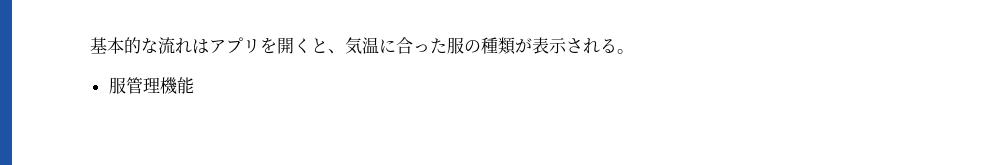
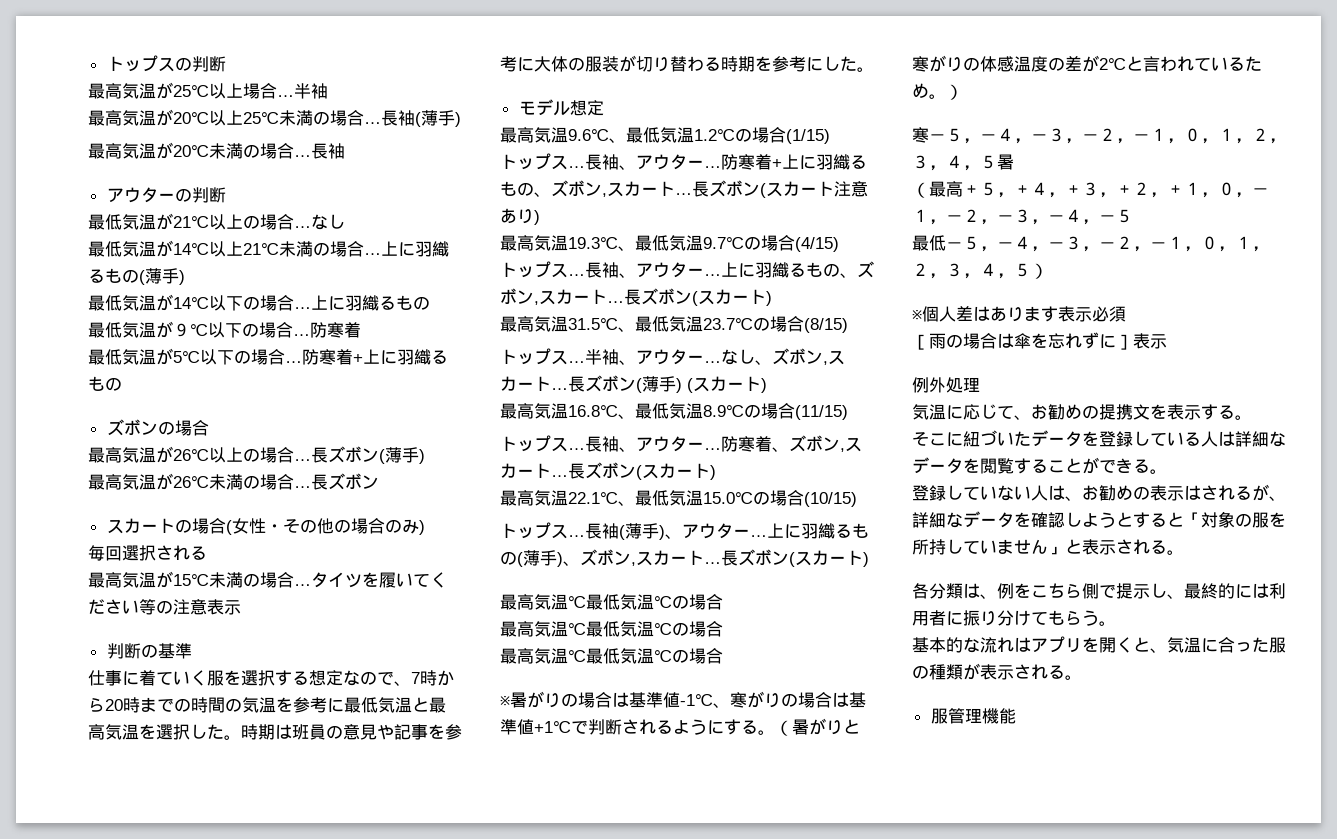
+ トップスの判断
+ 最高気温が25℃以上場合…半袖
+ 最高気温が20℃以上25℃未満の場合…長袖(薄手)
+ 最高気温が20℃未満の場合…長袖
+ アウターの判断
+ 最低気温が21℃以上の場合…なし
+ 最低気温が14℃以上21℃未満の場合…上に羽織るもの(薄手)
+ 最低気温が14℃以下の場合…上に羽織るもの
+ 最低気温が９℃以下の場合…防寒着
+ 最低気温が5℃以下の場合…防寒着+上に羽織るもの
+ ズボンの場合
+ 最高気温が26℃以上の場合…長ズボン(薄手)
+ 最高気温が26℃未満の場合…長ズボン
+ スカートの場合(女性・その他の場合のみ)
+ 毎回選択される
+ 最高気温が15℃未満の場合…タイツを履いてください等の注意表示
+ 判断の基準
+ 仕事に着ていく服を選択する想定なので、7時から20時までの時間の気温を参考に最低気温と最高気温を選択した。時期は班員の意見や記事を参考に大体の服装が切り替わる時期を参考にした。
+ モデル想定
+ 最高気温9.6℃、最低気温1.2℃の場合(1/15)
+ トップス…長袖、アウター…防寒着+上に羽織るもの、ズボン,スカート…長ズボン(スカート注意あり)
+ 最高気温19.3℃、最低気温9.7℃の場合(4/15)
+ トップス…長袖、アウター…上に羽織るもの、ズボン,スカート…長ズボン(スカート)
+ 最高気温31.5℃、最低気温23.7℃の場合(8/15)
+ トップス…半袖、アウター…なし、ズボン,スカート…長ズボン(薄手) (スカート)
+ 最高気温16.8℃、最低気温8.9℃の場合(11/15)
+ トップス…長袖、アウター…防寒着、ズボン,スカート…長ズボン(スカート)
+ 最高気温22.1℃、最低気温15.0℃の場合(10/15)
+ トップス…長袖(薄手)、アウター…上に羽織るもの(薄手)、ズボン,スカート…長ズボン(スカート)
+ 最高気温℃最低気温℃の場合
+ 最高気温℃最低気温℃の場合
+ 最高気温℃最低気温℃の場合
+ ※暑がりの場合は基準値-1℃、寒がりの場合は基準値+1℃で判断されるようにする。（暑がりと寒がりの体感温度の差が2℃と言われているため。）
+ 寒－５，－４，－３，－２，－１，０，１，２，３，４，５暑
+ （最高＋５，＋４，＋３，＋２，＋１，０，－１，－２，－３，－４，－５
+ 最低－５，－４，－３，－２，－１，０，１，２，３，４，５）
+ ※個人差はあります表示必須
+ ［雨の場合は傘を忘れずに］表示
+ 例外処理
+ 気温に応じて、お勧めの提携文を表示する。
+ そこに紐づいたデータを登録している人は詳細なデータを閲覧することができる。
+ 登録していない人は、お勧めの表示はされるが、詳細なデータを確認しようとすると「対象の服を所持していません」と表示される。
+ 各分類は、例をこちら側で提示し、最終的には利用者に振り分けてもらう。

